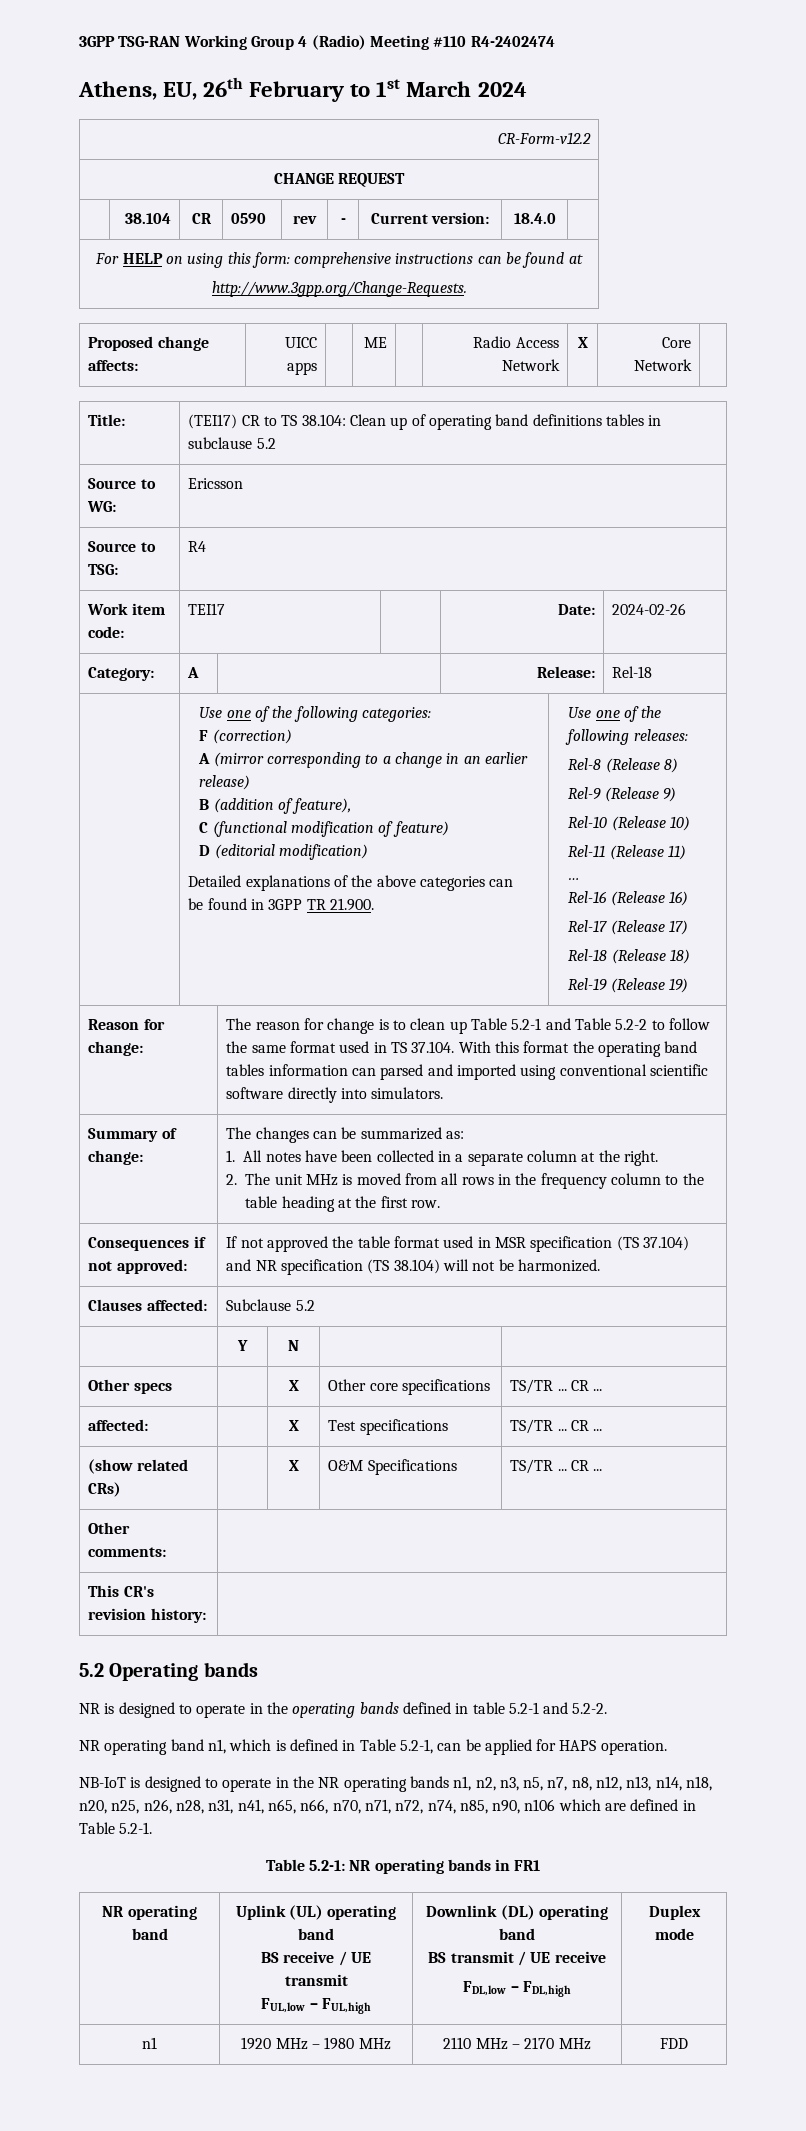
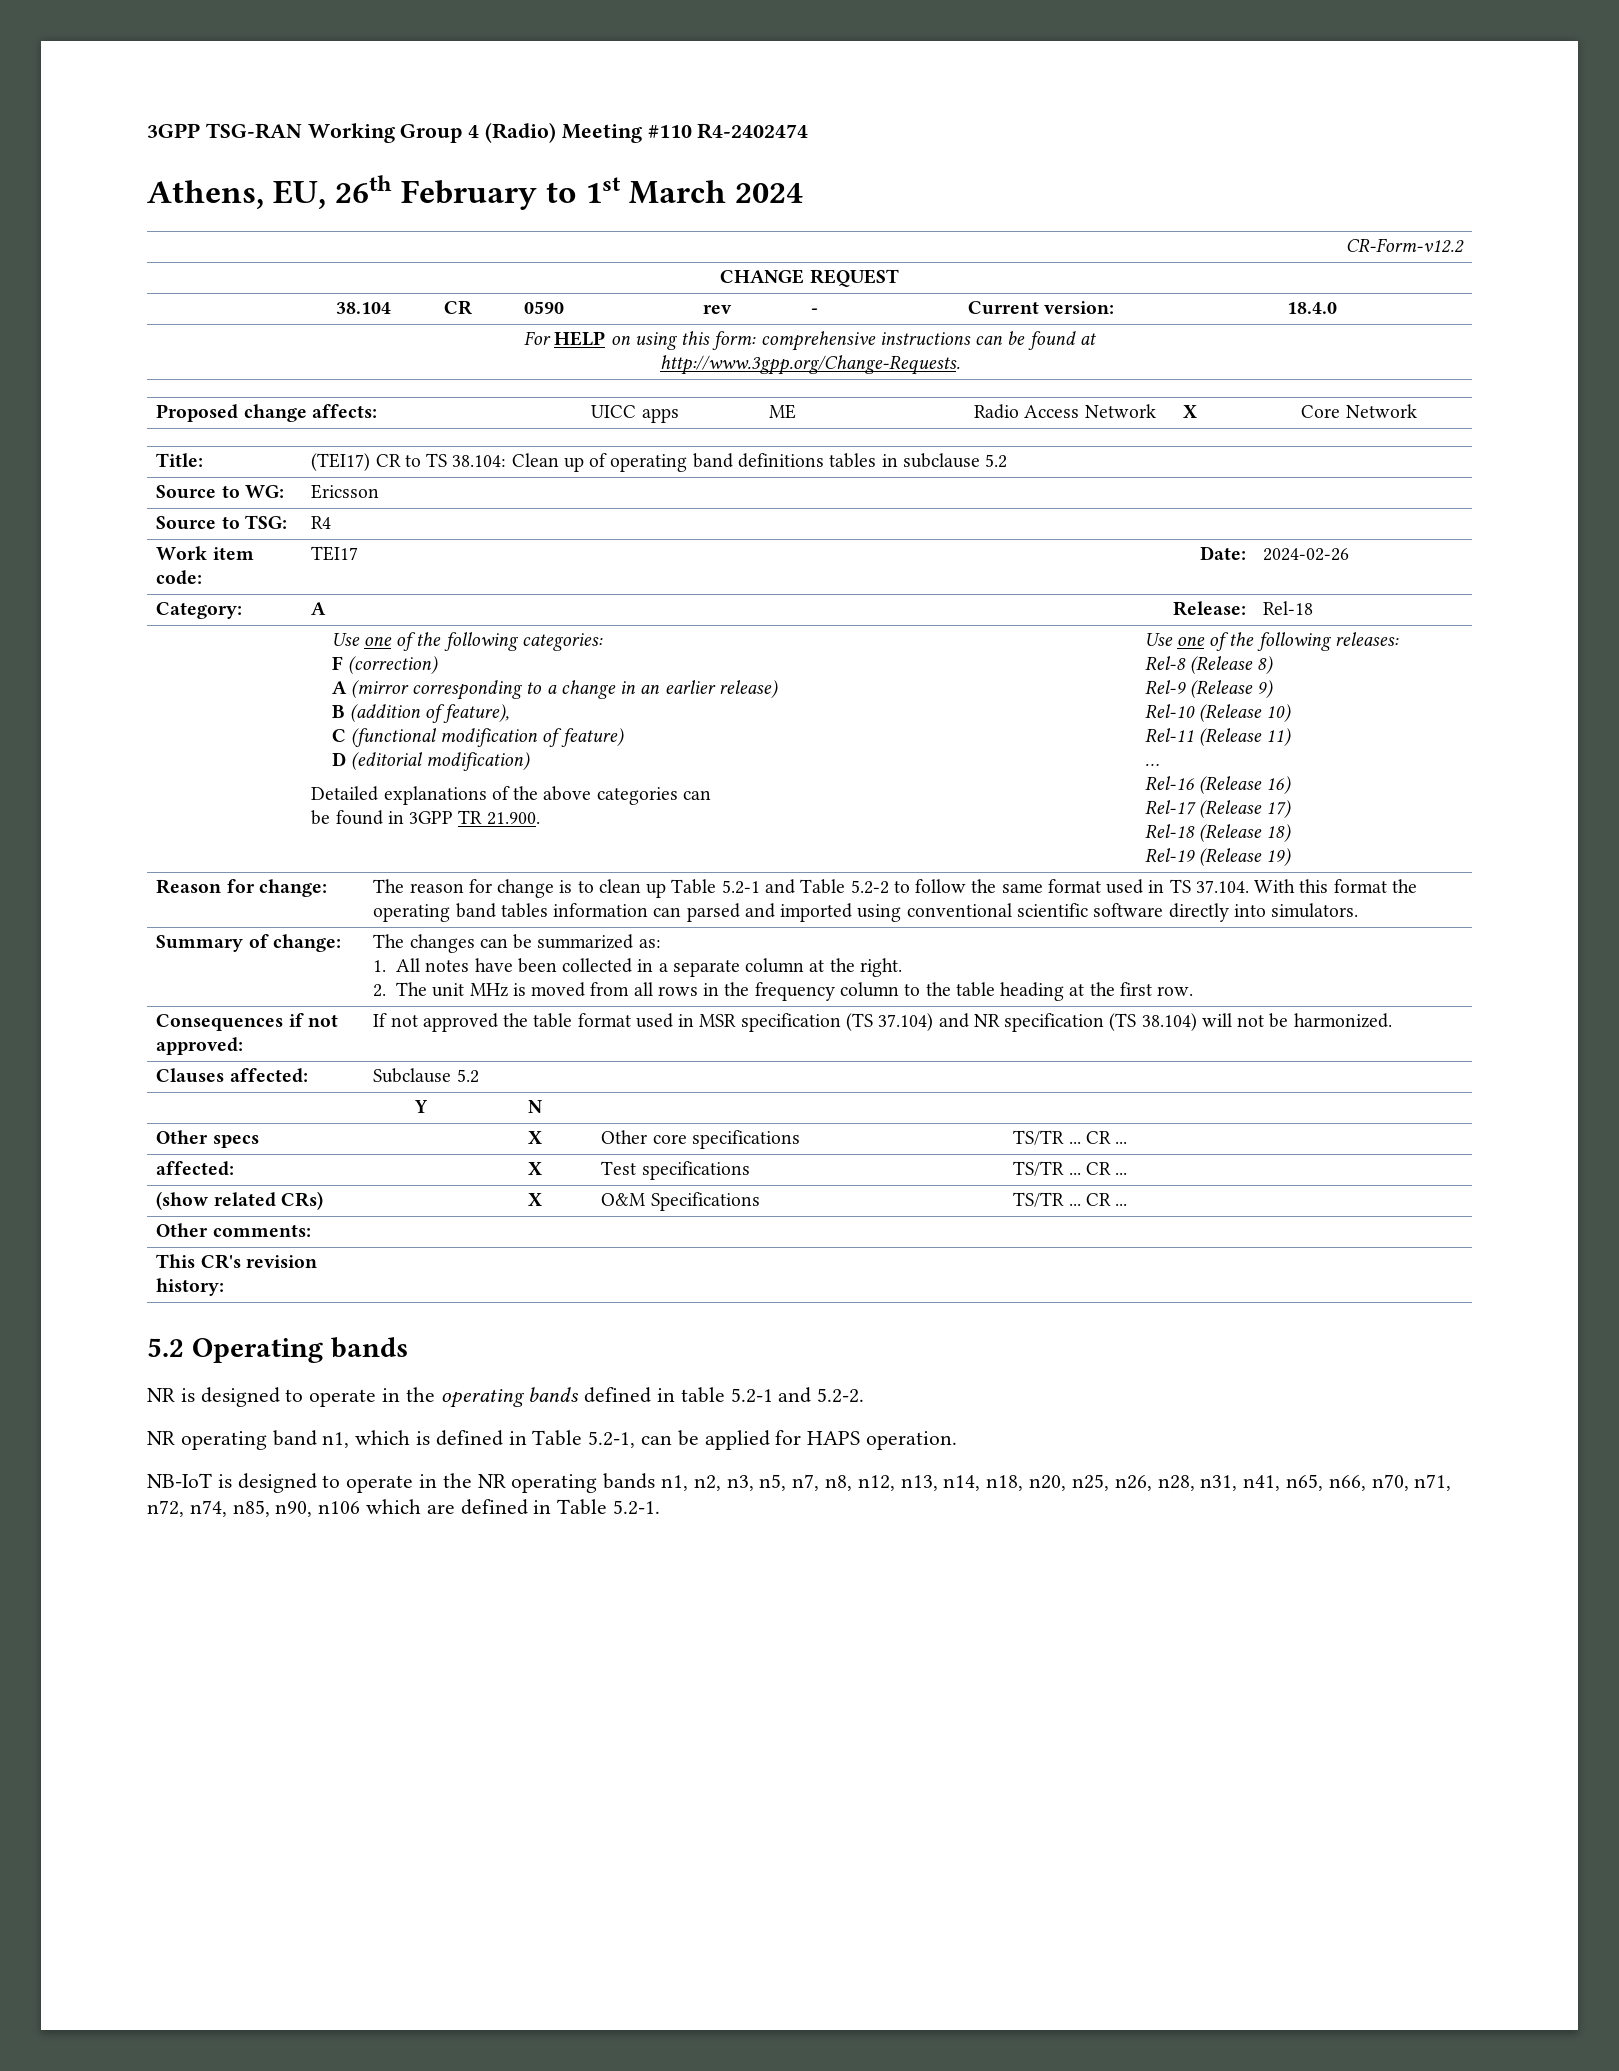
- Table 5.2-1: NR operating bands in FR1
- NR operating band | Uplink (UL) operating band
- BS receive / UE transmit
- FUL,low – FUL,high | Downlink (DL) operating band
- BS transmit / UE receive
- FDL,low – FDL,high | Duplex mode
- n1 | 1920 MHz – 1980 MHz | 2110 MHz – 2170 MHz | FDD

